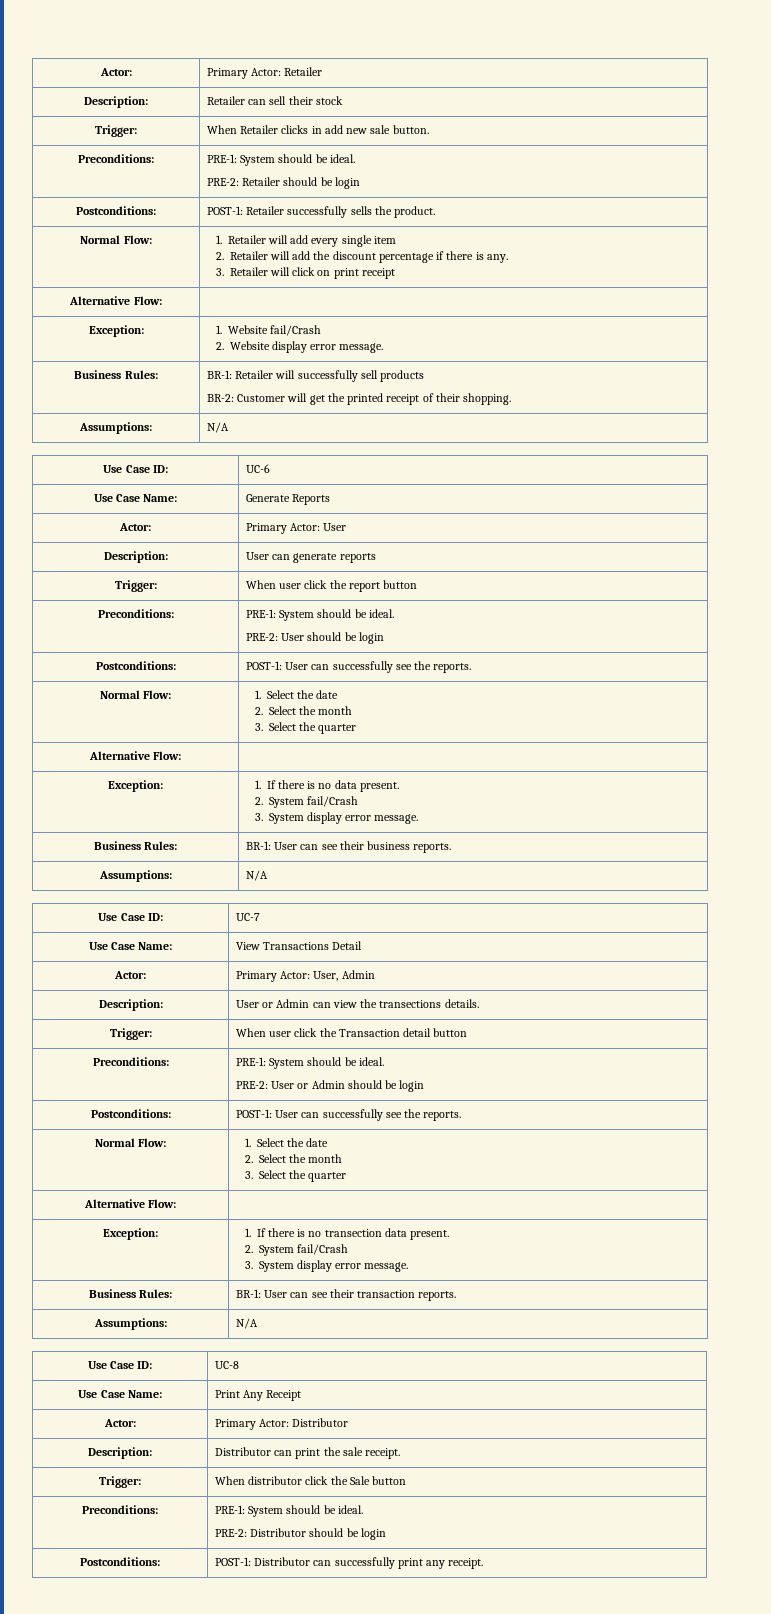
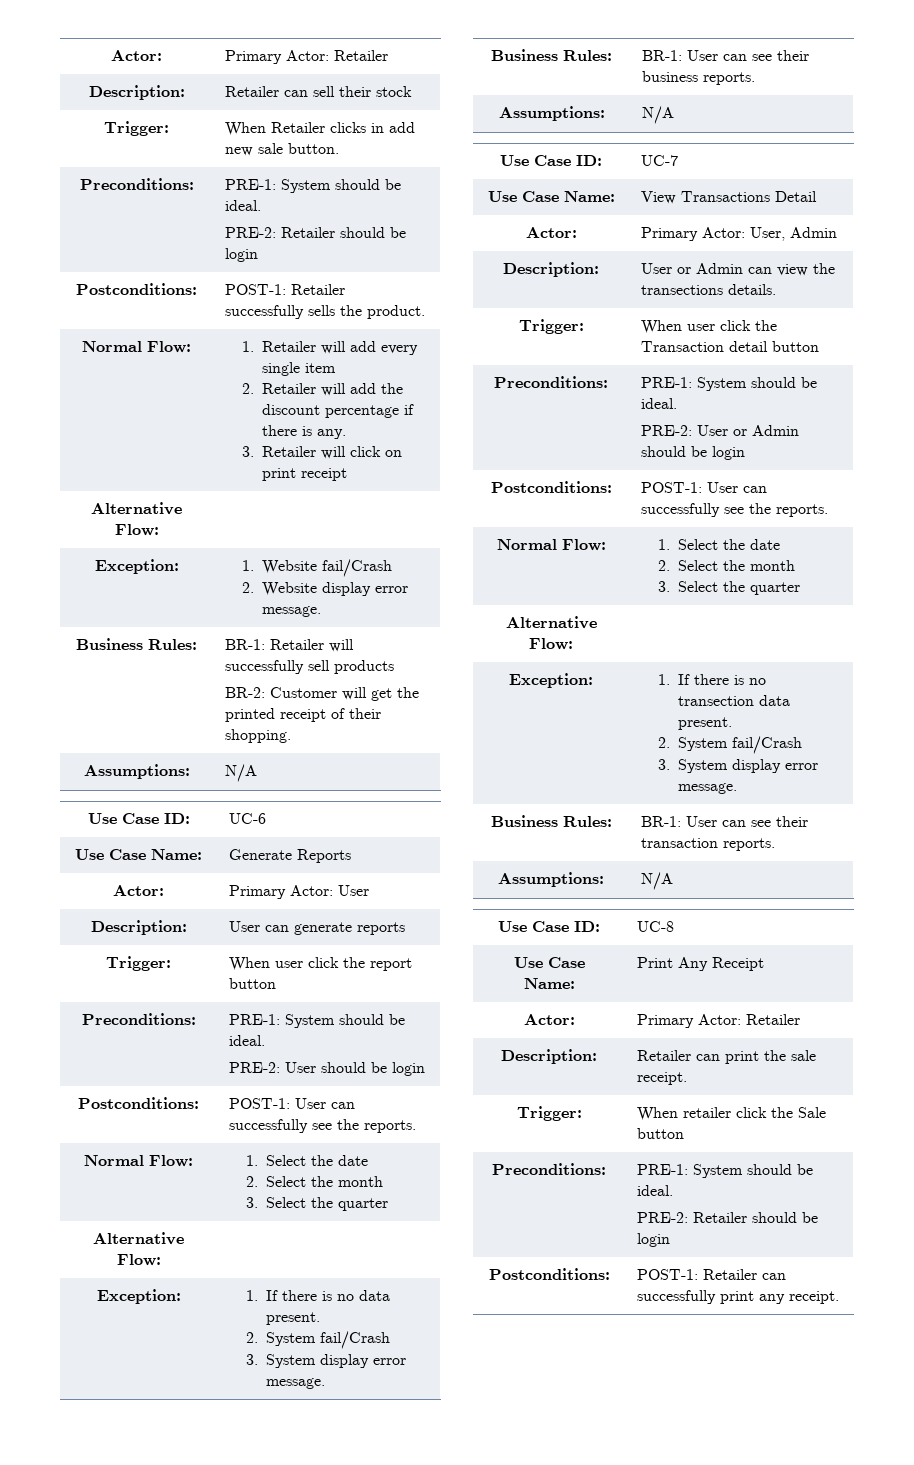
  Use Case Name: | Print Any Receipt
- Actor: | Primary Actor: Distributor
- Description: | Distributor can print the sale receipt.
+ Actor: | Primary Actor: Retailer
+ Description: | Retailer can print the sale receipt.
- Trigger: | When distributor click the Sale button
+ Trigger: | When retailer click the Sale button
  Preconditions: | PRE-1: System should be ideal.
- PRE-2: Distributor should be login
- Postconditions: | POST-1: Distributor can successfully print any receipt.
+ PRE-2: Retailer should be login
+ Postconditions: | POST-1: Retailer can successfully print any receipt.

